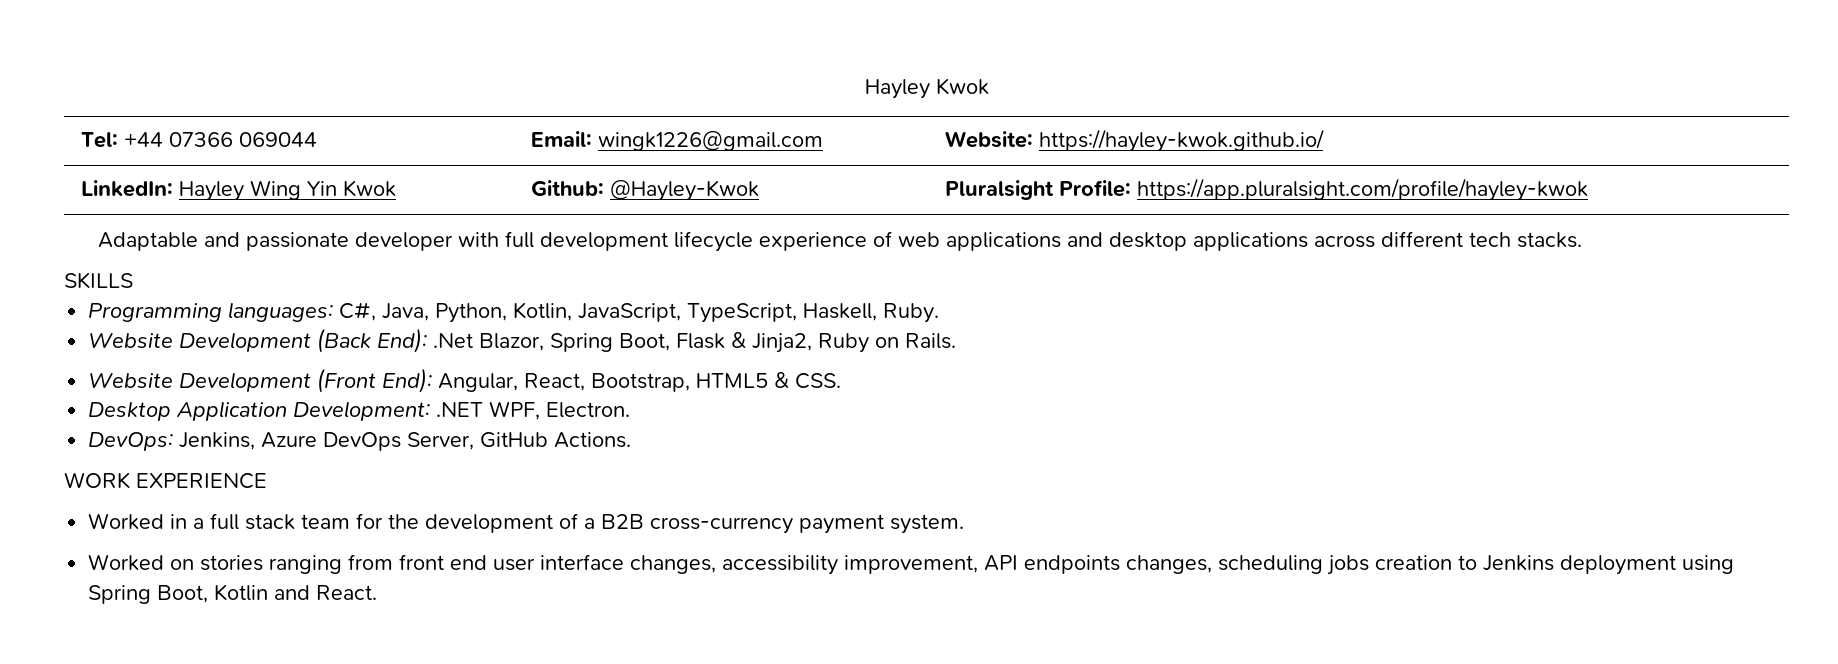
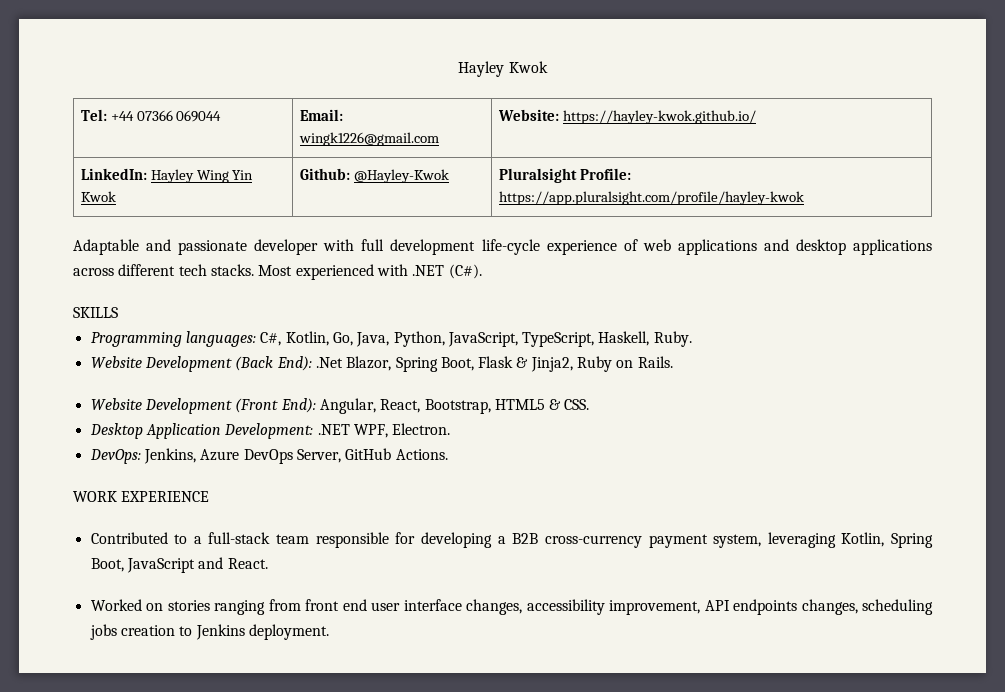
- Adaptable and passionate developer with full development lifecycle experience of web applications and desktop applications across different tech stacks.
+ Adaptable and passionate developer with full development life-cycle experience of web applications and desktop applications across different tech stacks. Most experienced with .NET (C#).
- Programming languages: C#, Java, Python, Kotlin, JavaScript, TypeScript, Haskell, Ruby.
+ Programming languages: C#, Kotlin, Go, Java, Python, JavaScript, TypeScript, Haskell, Ruby.
- Worked in a full stack team for the development of a B2B cross-currency payment system.
+ Contributed to a full-stack team responsible for developing a B2B cross-currency payment system, leveraging Kotlin, Spring Boot, JavaScript and React.
- Worked on stories ranging from front end user interface changes, accessibility improvement, API endpoints changes, scheduling jobs creation to Jenkins deployment using Spring Boot, Kotlin and React.
+ Worked on stories ranging from front end user interface changes, accessibility improvement, API endpoints changes, scheduling jobs creation to Jenkins deployment.

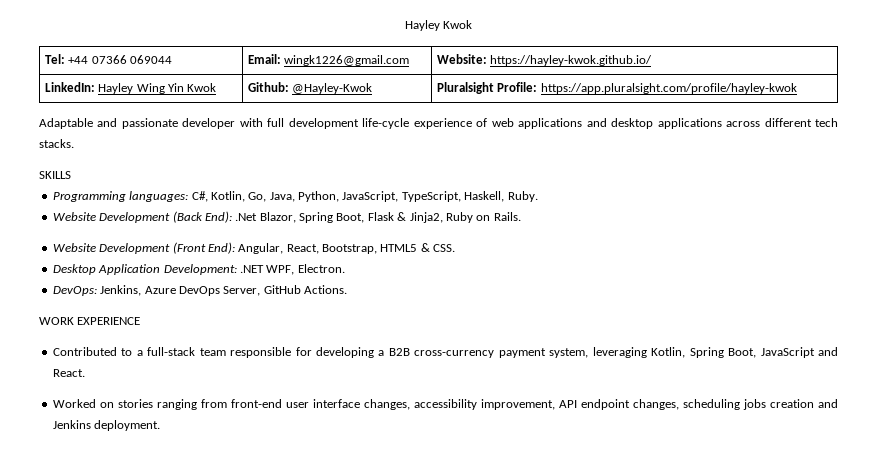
- Most experienced with .NET (C#).
- Worked on stories ranging from front end user interface changes, accessibility improvement, API endpoints changes, scheduling jobs creation to Jenkins deployment.
+ Worked on stories ranging from front-end user interface changes, accessibility improvement, API endpoint changes, scheduling jobs creation and Jenkins deployment.

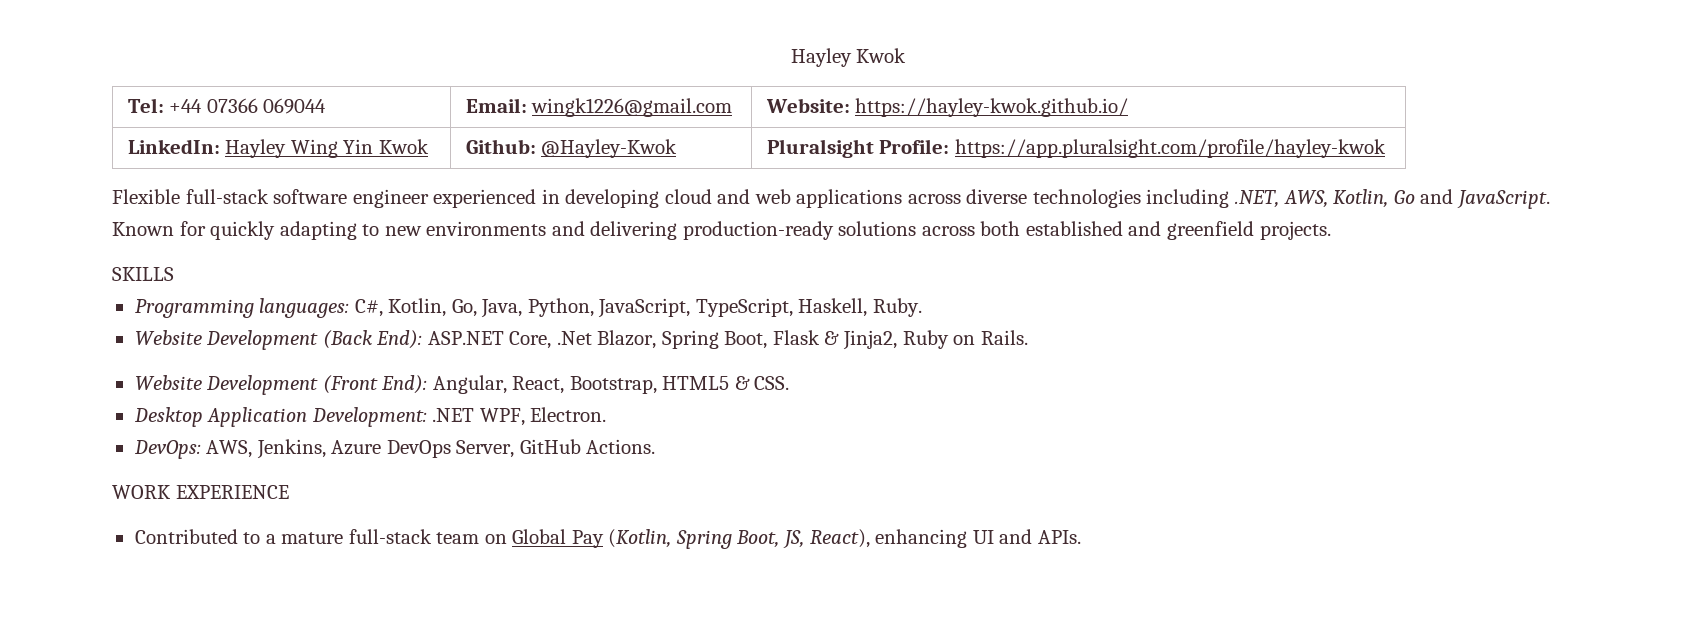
- Adaptable and passionate developer with full development life-cycle experience of web applications and desktop applications across different tech stacks.
+ Flexible full-stack software engineer experienced in developing cloud and web applications across diverse technologies including .NET, AWS, Kotlin, Go and JavaScript. Known for quickly adapting to new environments and delivering production-ready solutions across both established and greenfield projects.
- Website Development (Back End): .Net Blazor, Spring Boot, Flask & Jinja2, Ruby on Rails.
+ Website Development (Back End): ASP.NET Core, .Net Blazor, Spring Boot, Flask & Jinja2, Ruby on Rails.
- DevOps: Jenkins, Azure DevOps Server, GitHub Actions.
+ DevOps: AWS, Jenkins, Azure DevOps Server, GitHub Actions.
- Contributed to a full-stack team responsible for developing a B2B cross-currency payment system, leveraging Kotlin, Spring Boot, JavaScript and React.
- Worked on stories ranging from front-end user interface changes, accessibility improvement, API endpoint changes, scheduling jobs creation and Jenkins deployment.
+ Contributed to a mature full-stack team on Global Pay (Kotlin, Spring Boot, JS, React), enhancing UI and APIs.

